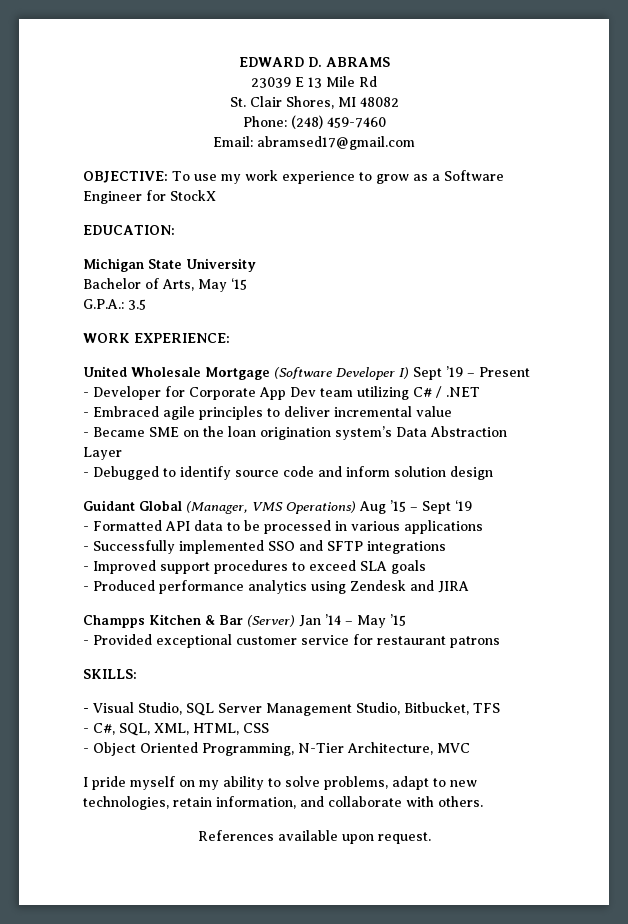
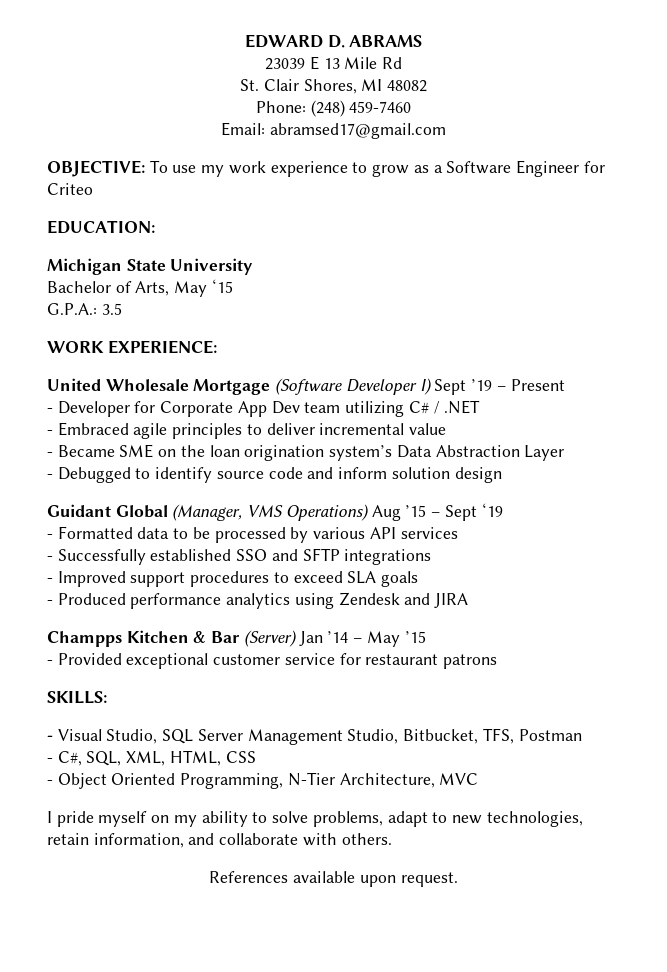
- OBJECTIVE: To use my work experience to grow as a Software Engineer for StockX
+ OBJECTIVE: To use my work experience to grow as a Software Engineer for Criteo
- - Formatted API data to be processed in various applications
+ - Formatted data to be processed by various API services
- - Successfully implemented SSO and SFTP integrations
+ - Successfully established SSO and SFTP integrations
- - Visual Studio, SQL Server Management Studio, Bitbucket, TFS
+ - Visual Studio, SQL Server Management Studio, Bitbucket, TFS, Postman

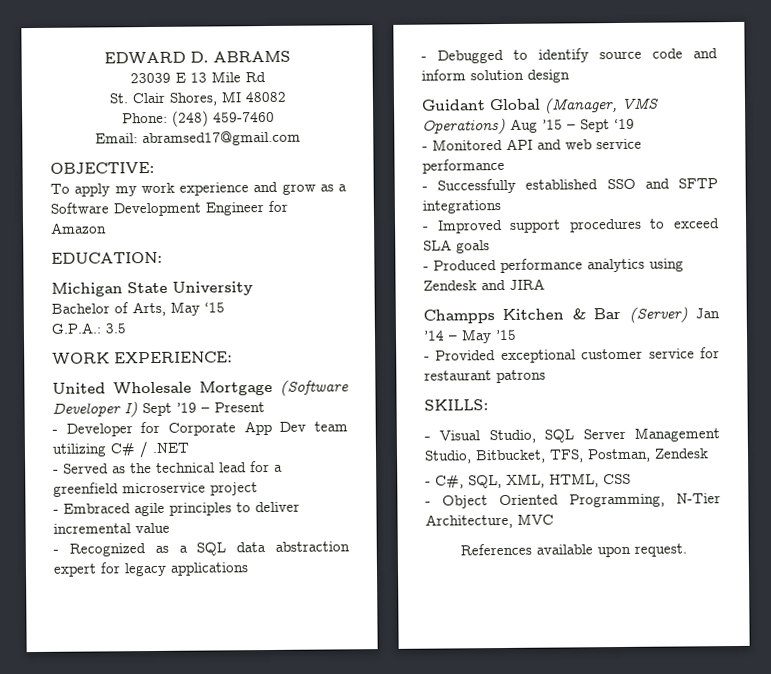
- OBJECTIVE: To use my work experience to grow as a Software Engineer for Criteo
+ OBJECTIVE:
+ To apply my work experience and grow as a Software Development Engineer for Amazon
+ - Served as the technical lead for a greenfield microservice project
- - Became SME on the loan origination system’s Data Abstraction Layer
+ - Recognized as a SQL data abstraction expert for legacy applications
- - Formatted data to be processed by various API services
+ - Monitored API and web service performance
- - Visual Studio, SQL Server Management Studio, Bitbucket, TFS, Postman
+ - Visual Studio, SQL Server Management Studio, Bitbucket, TFS, Postman, Zendesk
- I pride myself on my ability to solve problems, adapt to new technologies, retain information, and collaborate with others.

